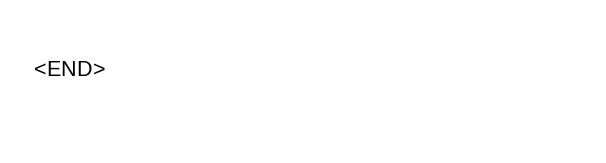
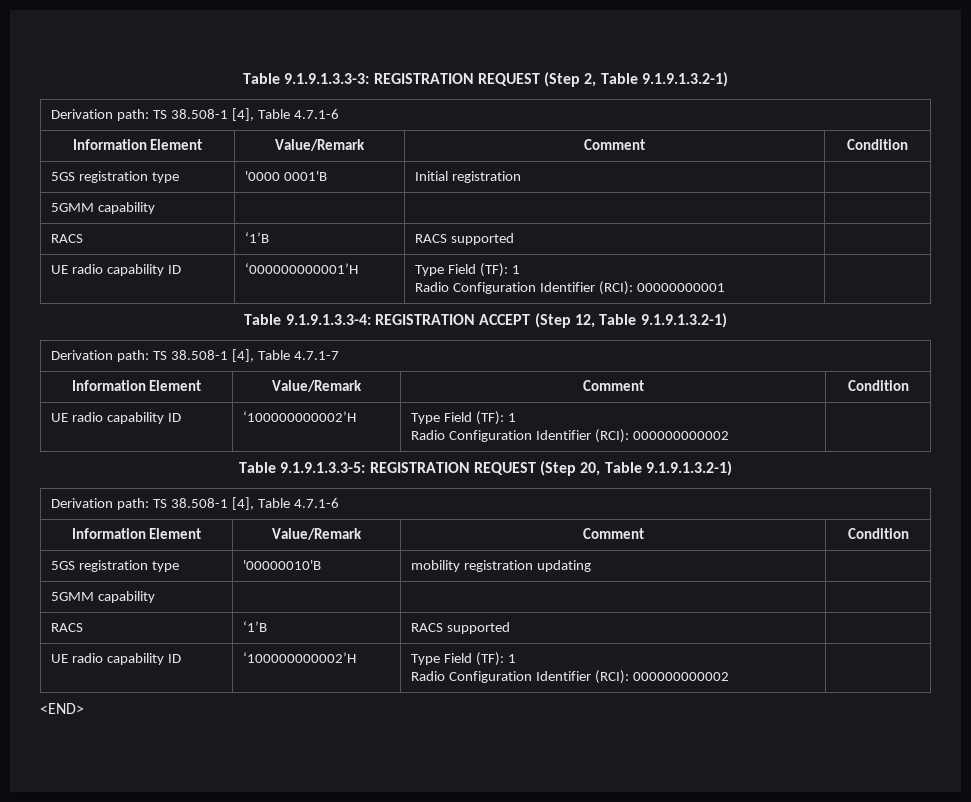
+ Table 9.1.9.1.3.3-3: REGISTRATION REQUEST (Step 2, Table 9.1.9.1.3.2-1)
+ Derivation path: TS 38.508-1 [4], Table 4.7.1-6
+ Information Element | Value/Remark | Comment | Condition
+ 5GS registration type | '0000 0001'B | Initial registration |
+ 5GMM capability | | |
+ RACS | ‘1’B | RACS supported |
+ UE radio capability ID | ‘000000000001’H | Type Field (TF): 1
+ Radio Configuration Identifier (RCI): 00000000001 |
+ Table 9.1.9.1.3.3-4: REGISTRATION ACCEPT (Step 12, Table 9.1.9.1.3.2-1)
+ Derivation path: TS 38.508-1 [4], Table 4.7.1-7
+ Information Element | Value/Remark | Comment | Condition
+ UE radio capability ID | ‘100000000002’H | Type Field (TF): 1
+ Radio Configuration Identifier (RCI): 000000000002 |
+ Table 9.1.9.1.3.3-5: REGISTRATION REQUEST (Step 20, Table 9.1.9.1.3.2-1)
+ Derivation path: TS 38.508-1 [4], Table 4.7.1-6
+ Information Element | Value/Remark | Comment | Condition
+ 5GS registration type | '00000010'B | mobility registration updating |
+ 5GMM capability | | |
+ RACS | ‘1’B | RACS supported |
+ UE radio capability ID | ‘100000000002’H | Type Field (TF): 1
+ Radio Configuration Identifier (RCI): 000000000002 |

